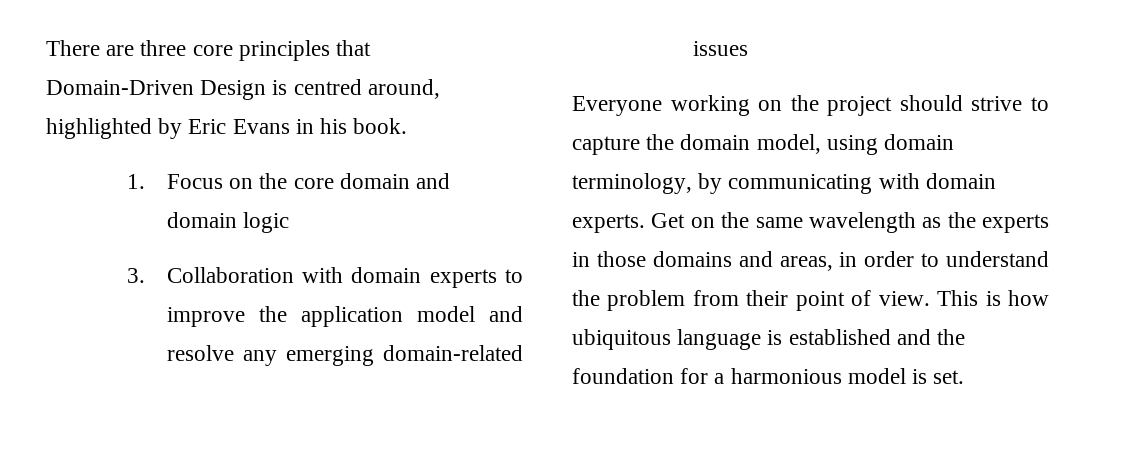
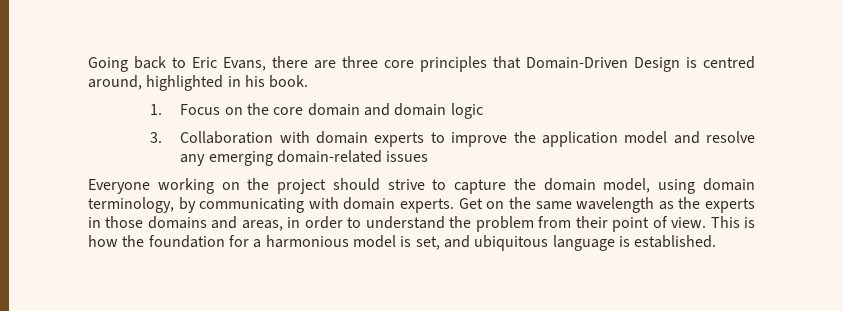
- There are three core principles that Domain-Driven Design is centred around, highlighted by Eric Evans in his book.
+ Going back to Eric Evans, there are three core principles that Domain-Driven Design is centred around, highlighted in his book.
- This is how ubiquitous language is established and the foundation for a harmonious model is set.
+ This is how the foundation for a harmonious model is set, and ubiquitous language is established.

